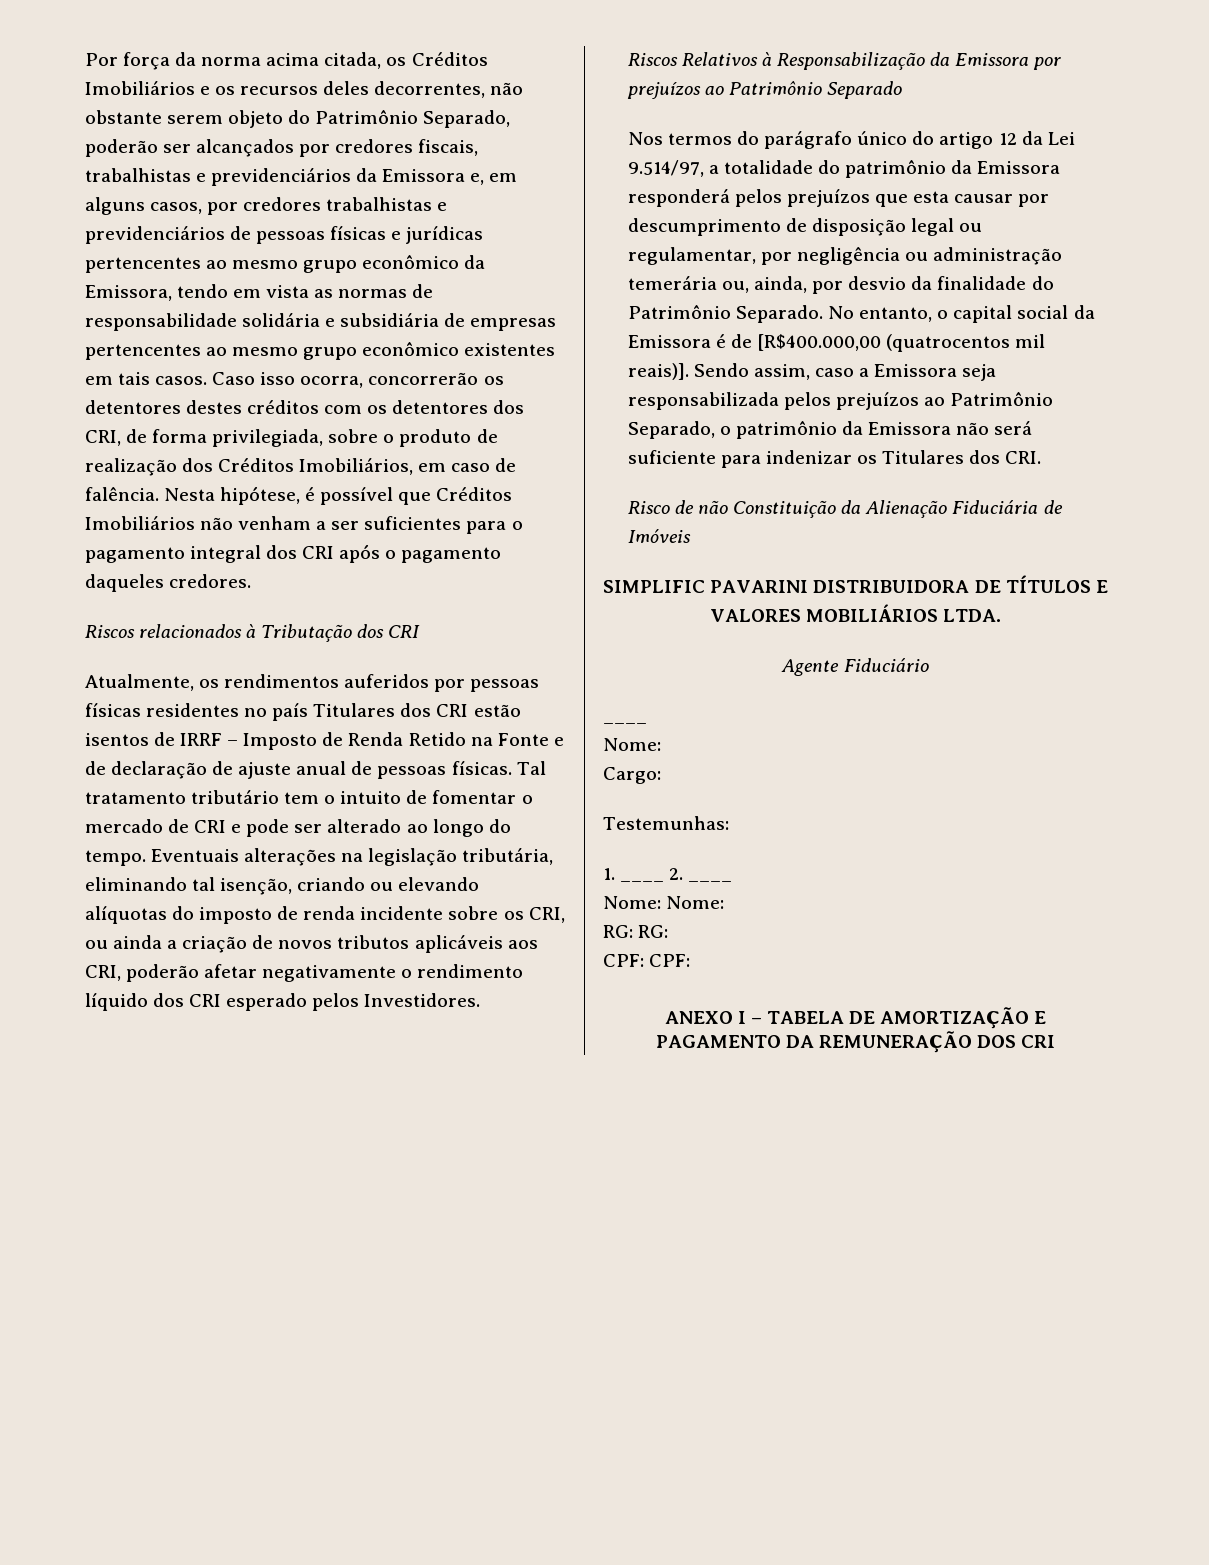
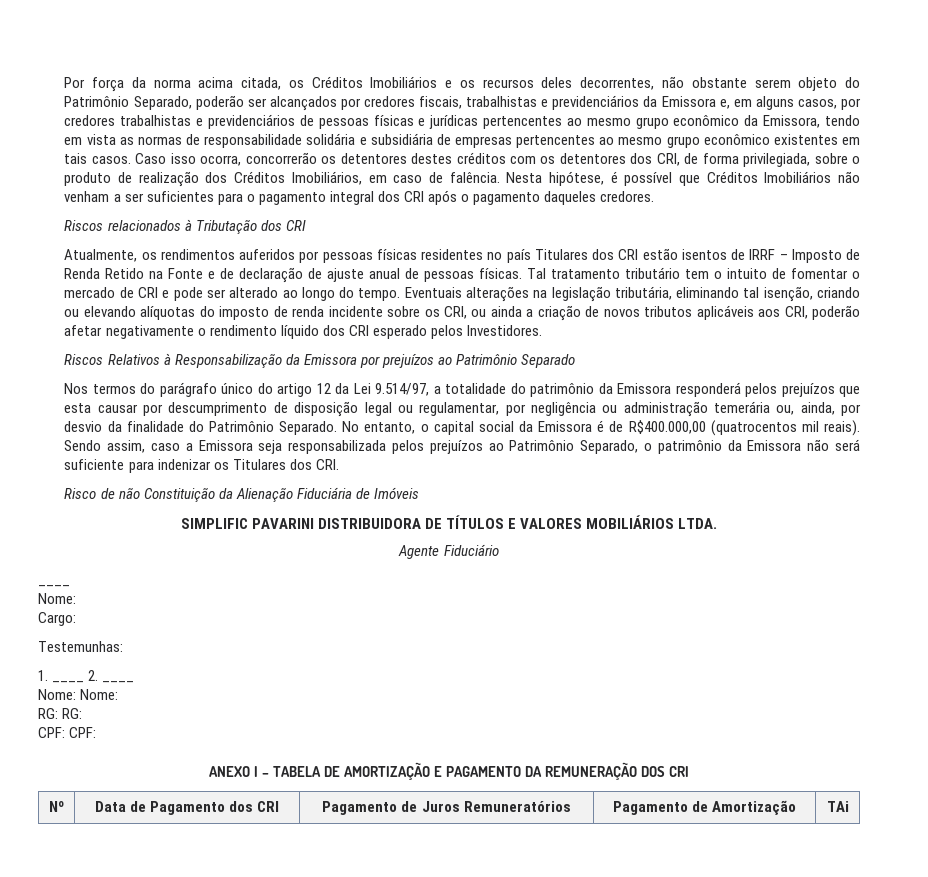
- No entanto, o capital social da Emissora é de [R$400.000,00 (quatrocentos mil reais)].
+ No entanto, o capital social da Emissora é de R$400.000,00 (quatrocentos mil reais).
+ Nº | Data de Pagamento dos CRI | Pagamento de Juros Remuneratórios | Pagamento de Amortização | TAi

